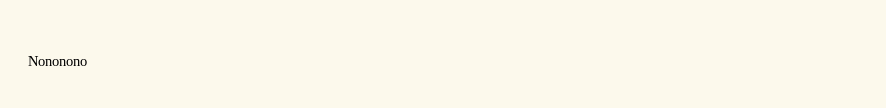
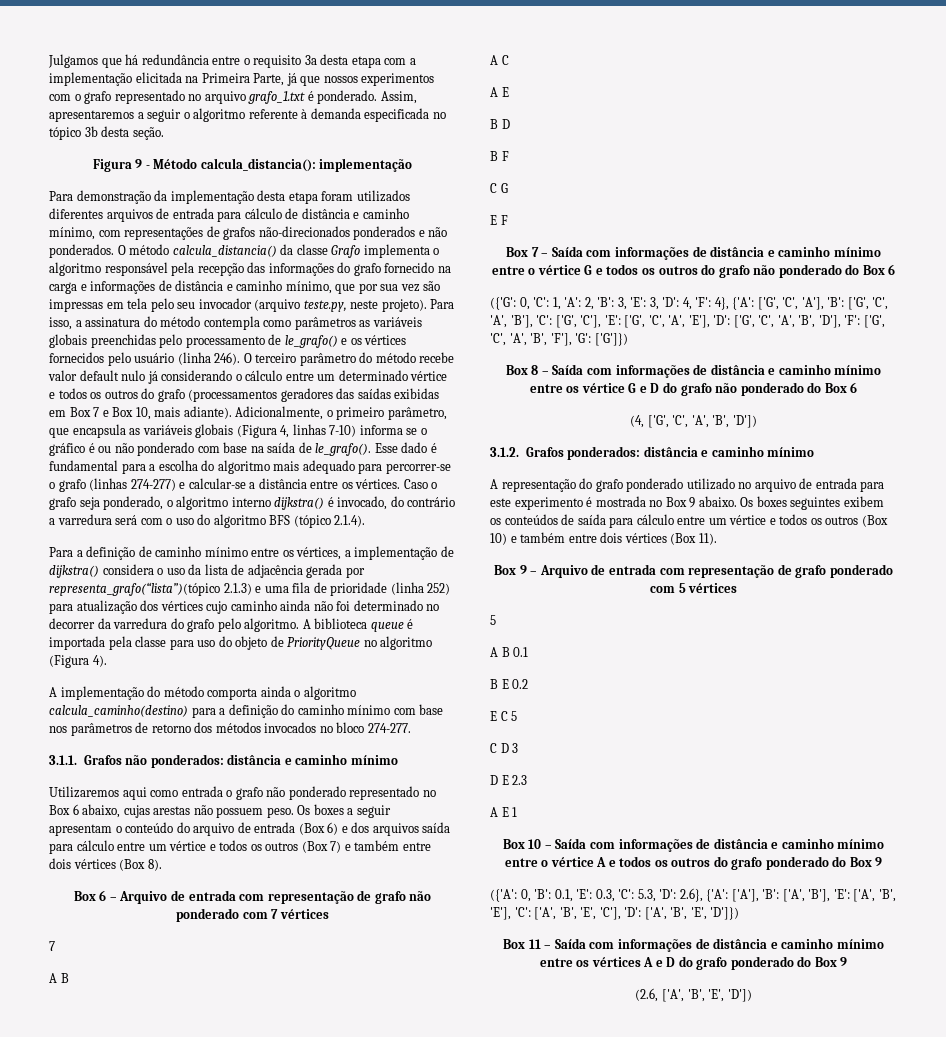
- Nononono
+ Julgamos que há redundância entre o requisito 3a desta etapa com a implementação elicitada na Primeira Parte, já que nossos experimentos com o grafo representado no arquivo grafo_1.txt é ponderado. Assim, apresentaremos a seguir o algoritmo referente à demanda especificada no tópico 3b desta seção.
+ Figura 9 - Método calcula_distancia(): implementação
+ Para demonstração da implementação desta etapa foram utilizados diferentes arquivos de entrada para cálculo de distância e caminho mínimo, com representações de grafos não-direcionados ponderados e não ponderados. O método calcula_distancia() da classe Grafo implementa o algoritmo responsável pela recepção das informações do grafo fornecido na carga e informações de distância e caminho mínimo, que por sua vez são impressas em tela pelo seu invocador (arquivo teste.py, neste projeto). Para isso, a assinatura do método contempla como parâmetros as variáveis globais preenchidas pelo processamento de le_grafo() e os vértices fornecidos pelo usuário (linha 246). O terceiro parâmetro do método recebe valor default nulo já considerando o cálculo entre um determinado vértice e todos os outros do grafo (processamentos geradores das saídas exibidas em Box 7 e Box 10, mais adiante). Adicionalmente, o primeiro parâmetro, que encapsula as variáveis globais (Figura 4, linhas 7-10) informa se o gráfico é ou não ponderado com base na saída de le_grafo(). Esse dado é fundamental para a escolha do algoritmo mais adequado para percorrer-se o grafo (linhas 274-277) e calcular-se a distância entre os vértices. Caso o grafo seja ponderado, o algoritmo interno dijkstra() é invocado, do contrário a varredura será com o uso do algoritmo BFS (tópico 2.1.4).
+ Para a definição de caminho mínimo entre os vértices, a implementação de dijkstra() considera o uso da lista de adjacência gerada por representa_grafo(“lista”)(tópico 2.1.3) e uma fila de prioridade (linha 252) para atualização dos vértices cujo caminho ainda não foi determinado no decorrer da varredura do grafo pelo algoritmo. A biblioteca queue é importada pela classe para uso do objeto de PriorityQueue no algoritmo (Figura 4).
+ A implementação do método comporta ainda o algoritmo calcula_caminho(destino) para a definição do caminho mínimo com base nos parâmetros de retorno dos métodos invocados no bloco 274-277.
+ 3.1.1. Grafos não ponderados: distância e caminho mínimo
+ Utilizaremos aqui como entrada o grafo não ponderado representado no Box 6 abaixo, cujas arestas não possuem peso. Os boxes a seguir apresentam o conteúdo do arquivo de entrada (Box 6) e dos arquivos saída para cálculo entre um vértice e todos os outros (Box 7) e também entre dois vértices (Box 8).
+ Box 6 – Arquivo de entrada com representação de grafo não ponderado com 7 vértices
+ 7
+ A B
+ A C
+ A E
+ B D
+ B F
+ C G
+ E F
+ Box 7 – Saída com informações de distância e caminho mínimo entre o vértice G e todos os outros do grafo não ponderado do Box 6
+ ({'G': 0, 'C': 1, 'A': 2, 'B': 3, 'E': 3, 'D': 4, 'F': 4}, {'A': ['G', 'C', 'A'], 'B': ['G', 'C', 'A', 'B'], 'C': ['G', 'C'], 'E': ['G', 'C', 'A', 'E'], 'D': ['G', 'C', 'A', 'B', 'D'], 'F': ['G', 'C', 'A', 'B', 'F'], 'G': ['G']})
+ Box 8 – Saída com informações de distância e caminho mínimo entre os vértice G e D do grafo não ponderado do Box 6
+ (4, ['G', 'C', 'A', 'B', 'D'])
+ 3.1.2. Grafos ponderados: distância e caminho mínimo
+ A representação do grafo ponderado utilizado no arquivo de entrada para este experimento é mostrada no Box 9 abaixo. Os boxes seguintes exibem os conteúdos de saída para cálculo entre um vértice e todos os outros (Box 10) e também entre dois vértices (Box 11).
+ Box 9 – Arquivo de entrada com representação de grafo ponderado com 5 vértices
+ 5
+ A B 0.1
+ B E 0.2
+ E C 5
+ C D 3
+ D E 2.3
+ A E 1
+ Box 10 – Saída com informações de distância e caminho mínimo entre o vértice A e todos os outros do grafo ponderado do Box 9
+ ({'A': 0, 'B': 0.1, 'E': 0.3, 'C': 5.3, 'D': 2.6}, {'A': ['A'], 'B': ['A', 'B'], 'E': ['A', 'B', 'E'], 'C': ['A', 'B', 'E', 'C'], 'D': ['A', 'B', 'E', 'D']})
+ Box 11 – Saída com informações de distância e caminho mínimo entre os vértices A e D do grafo ponderado do Box 9
+ (2.6, ['A', 'B', 'E', 'D'])

